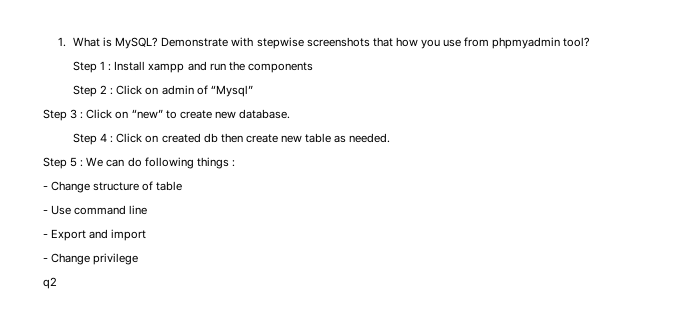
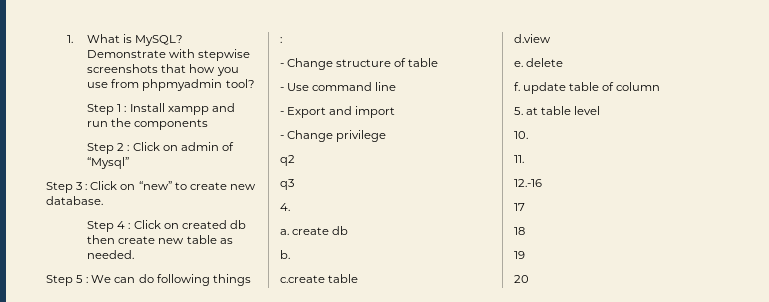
+ q3
+ 4.
+ a. create db
+ b.
+ c.create table
+ d.view
+ e. delete
+ f. update table of column
+ 5. at table level
+ 10.
+ 11.
+ 12.-16
+ 17
+ 18
+ 19
+ 20

